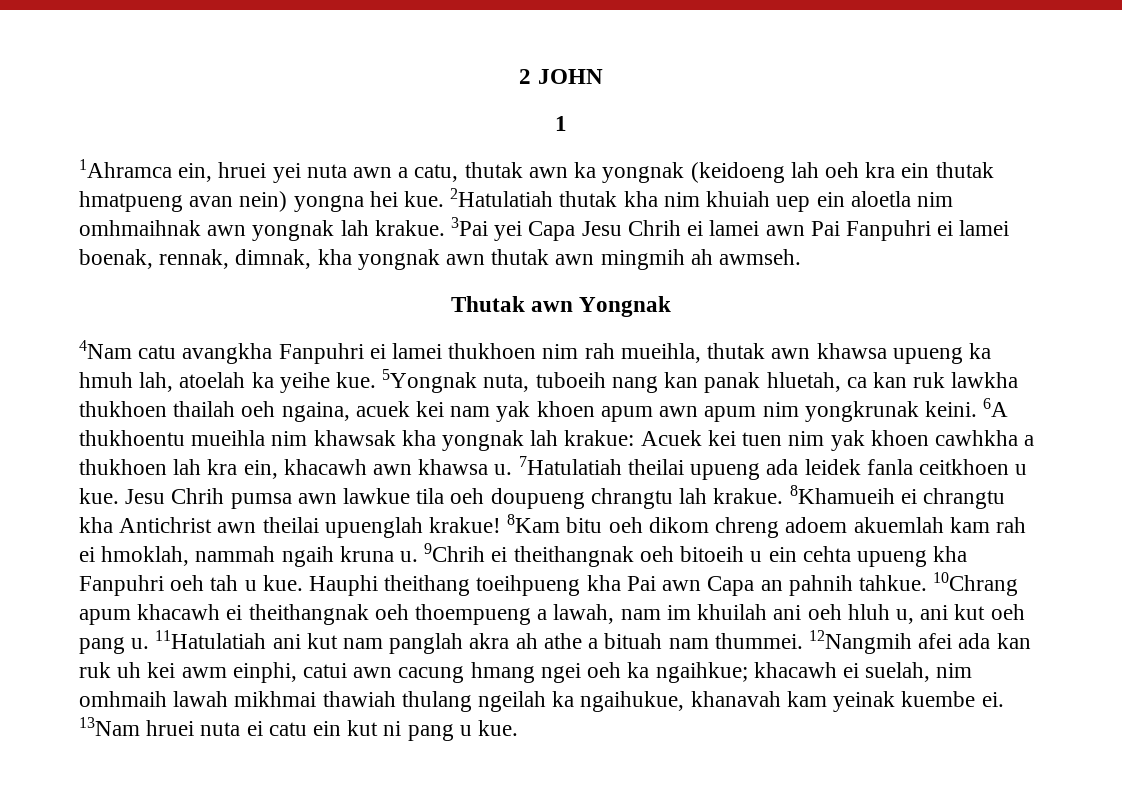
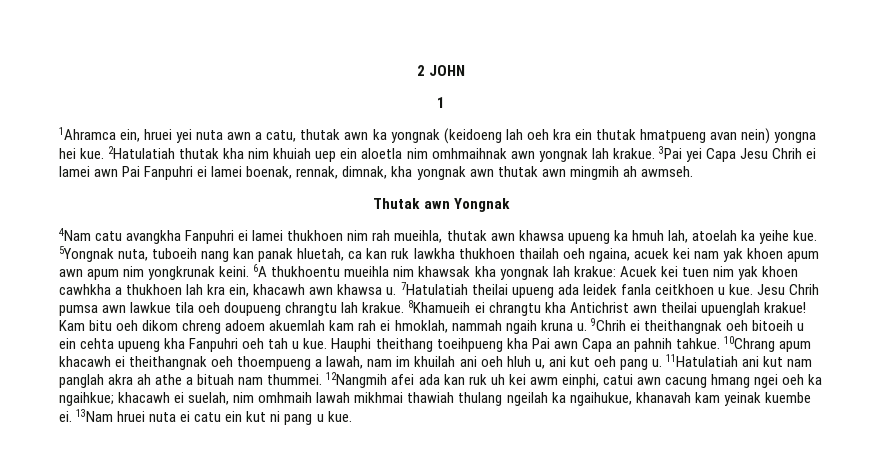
- 8Kam bitu oeh dikom chreng adoem akuemlah kam rah ei hmoklah, nammah ngaih kruna u.
+ Kam bitu oeh dikom chreng adoem akuemlah kam rah ei hmoklah, nammah ngaih kruna u.

